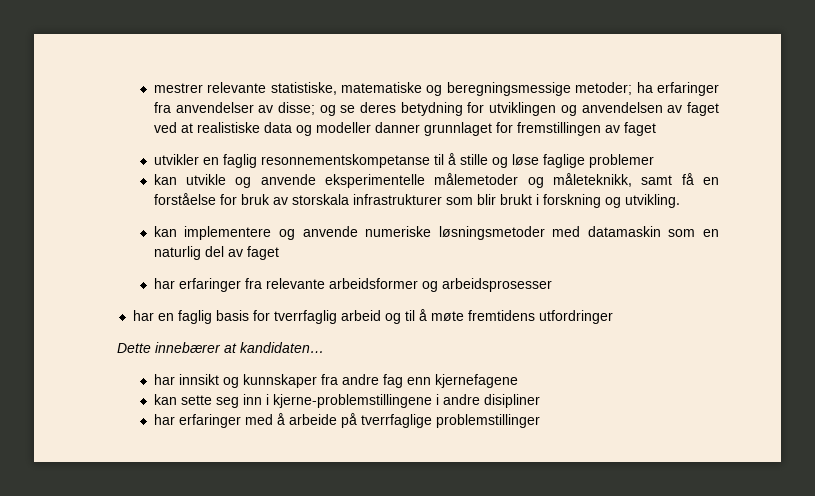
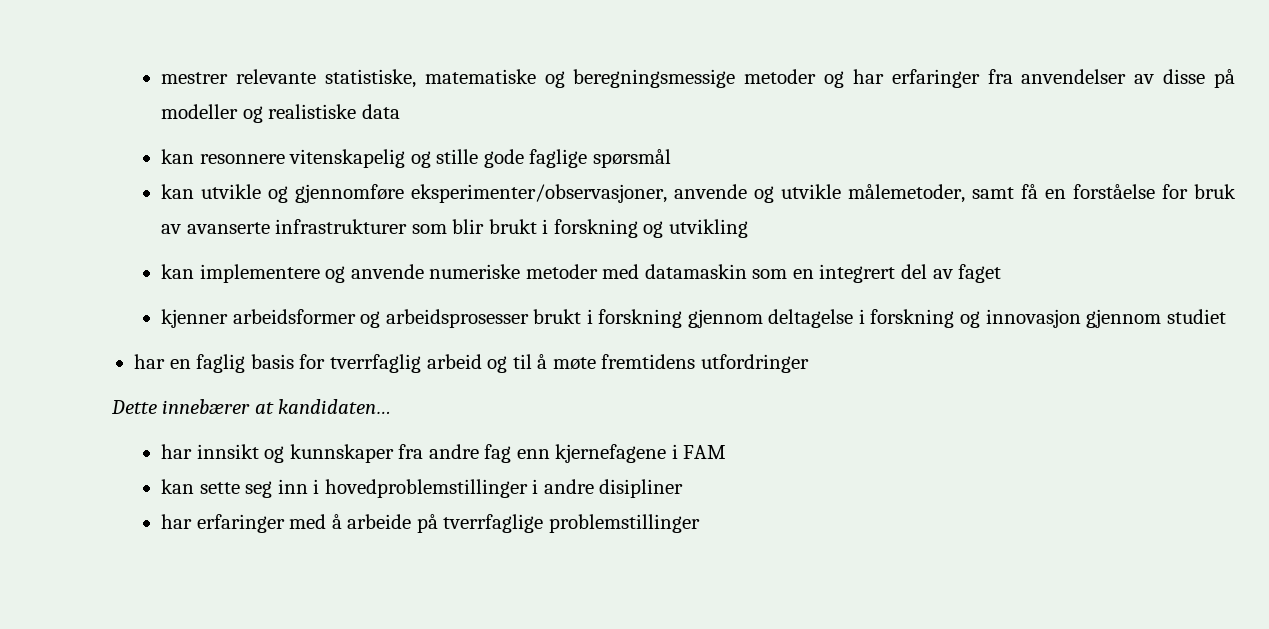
- mestrer relevante statistiske, matematiske og beregningsmessige metoder; ha erfaringer fra anvendelser av disse; og se deres betydning for utviklingen og anvendelsen av faget ved at realistiske data og modeller danner grunnlaget for fremstillingen av faget
- utvikler en faglig resonnementskompetanse til å stille og løse faglige problemer
- kan utvikle og anvende eksperimentelle målemetoder og måleteknikk, samt få en forståelse for bruk av storskala infrastrukturer som blir brukt i forskning og utvikling.
+ mestrer relevante statistiske, matematiske og beregningsmessige metoder og har erfaringer fra anvendelser av disse på modeller og realistiske data
+ kan resonnere vitenskapelig og stille gode faglige spørsmål
+ kan utvikle og gjennomføre eksperimenter/observasjoner, anvende og utvikle målemetoder, samt få en forståelse for bruk av avanserte infrastrukturer som blir brukt i forskning og utvikling
- kan implementere og anvende numeriske løsningsmetoder med datamaskin som en naturlig del av faget
+ kan implementere og anvende numeriske metoder med datamaskin som en integrert del av faget
- har erfaringer fra relevante arbeidsformer og arbeidsprosesser
+ kjenner arbeidsformer og arbeidsprosesser brukt i forskning gjennom deltagelse i forskning og innovasjon gjennom studiet
- har innsikt og kunnskaper fra andre fag enn kjernefagene
+ har innsikt og kunnskaper fra andre fag enn kjernefagene i FAM
- kan sette seg inn i kjerne-problemstillingene i andre disipliner
+ kan sette seg inn i hovedproblemstillinger i andre disipliner

